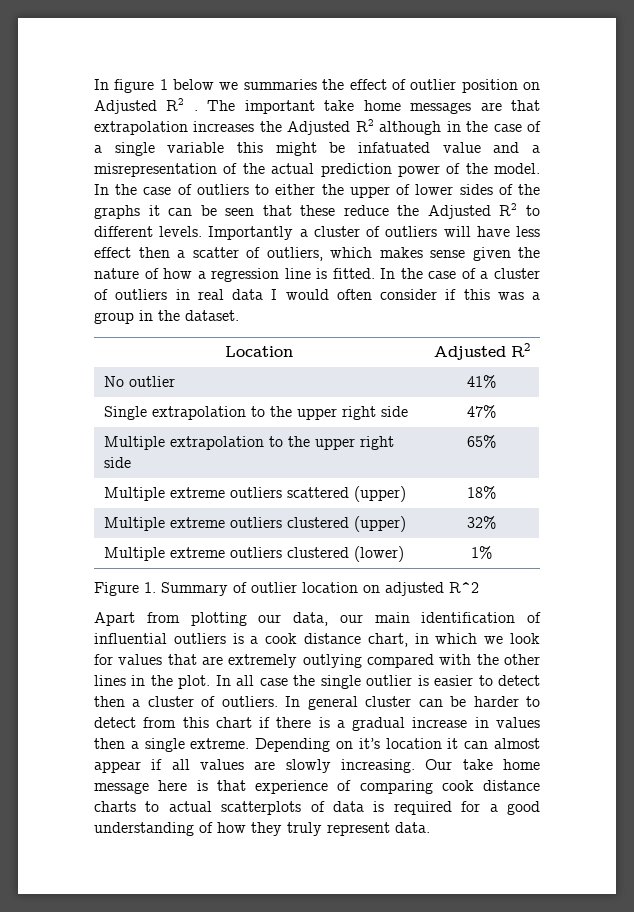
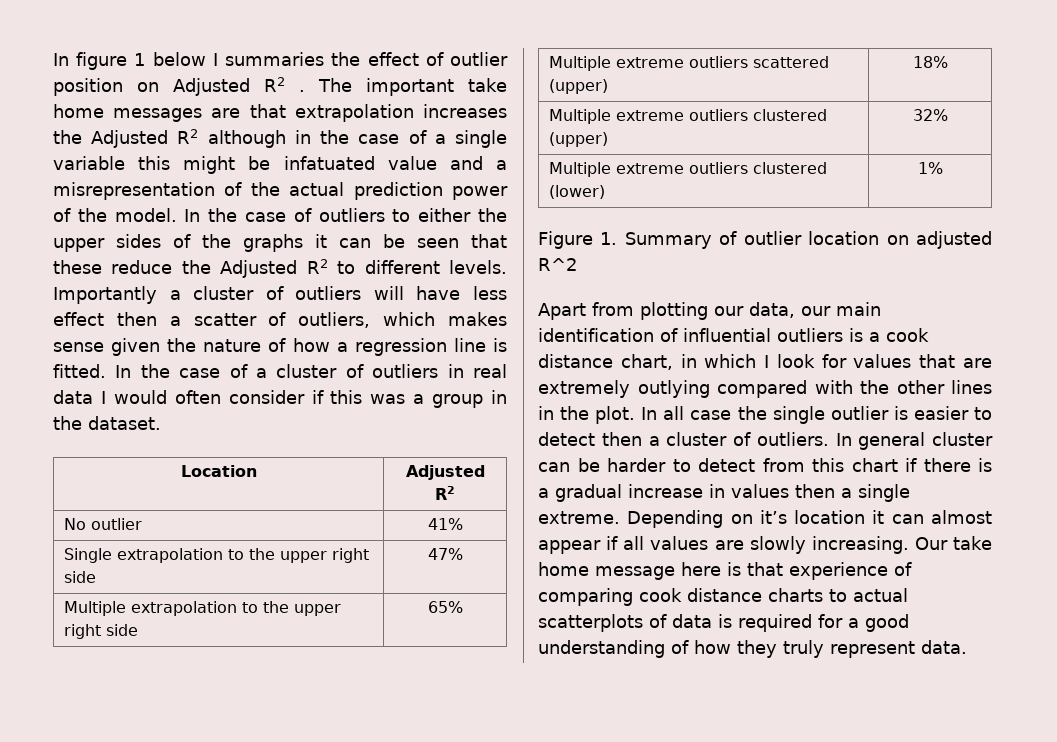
- In figure 1 below we summaries the effect of outlier position on Adjusted R2 .
+ In figure 1 below I summaries the effect of outlier position on Adjusted R2 .
- In the case of outliers to either the upper of lower sides of the graphs it can be seen that these reduce the Adjusted R2 to different levels.
+ In the case of outliers to either the upper sides of the graphs it can be seen that these reduce the Adjusted R2 to different levels.
- Apart from plotting our data, our main identification of influential outliers is a cook distance chart, in which we look for values that are extremely outlying compared with the other lines in the plot.
+ Apart from plotting our data, our main identification of influential outliers is a cook distance chart, in which I look for values that are extremely outlying compared with the other lines in the plot.

